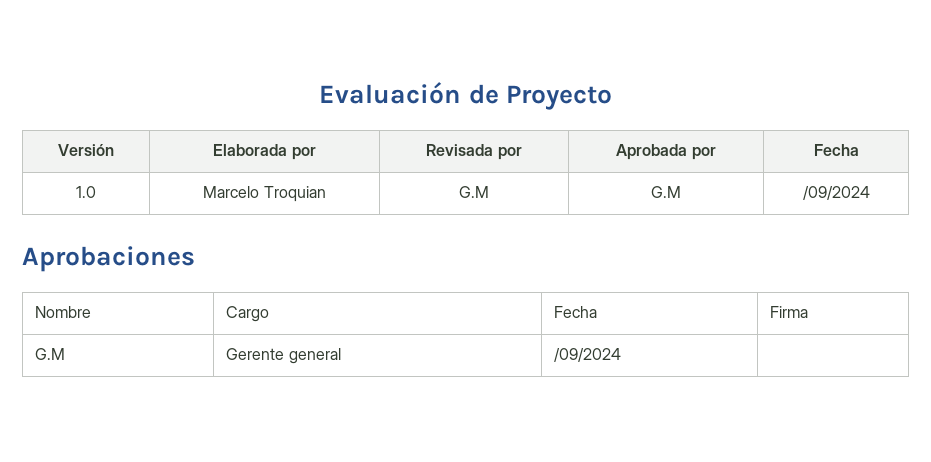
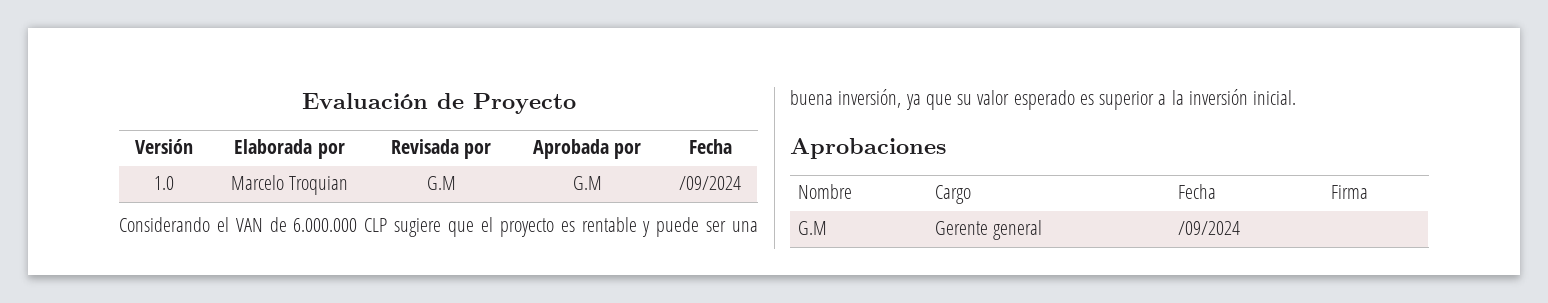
+ Considerando el VAN de 6.000.000 CLP sugiere que el proyecto es rentable y puede ser una buena inversión, ya que su valor esperado es superior a la inversión inicial.

